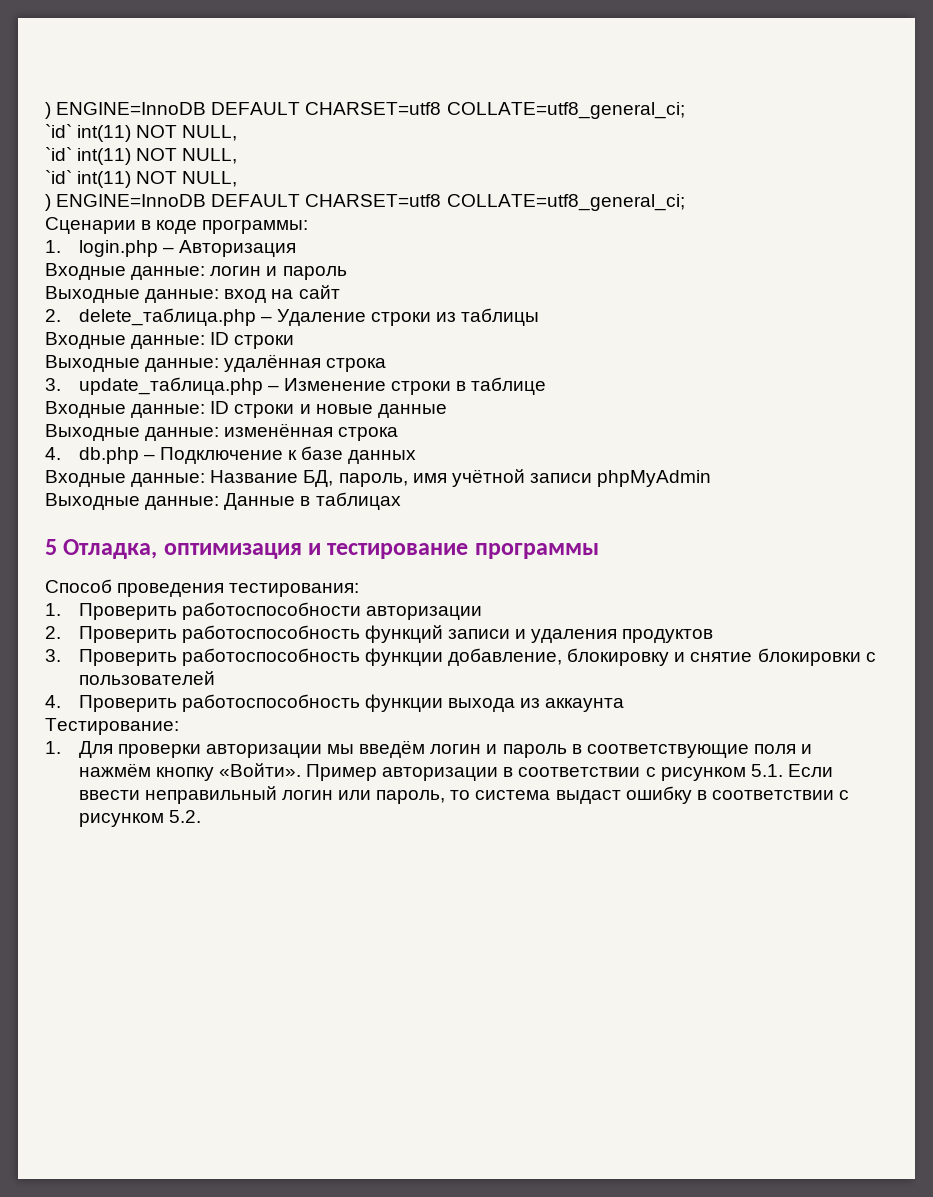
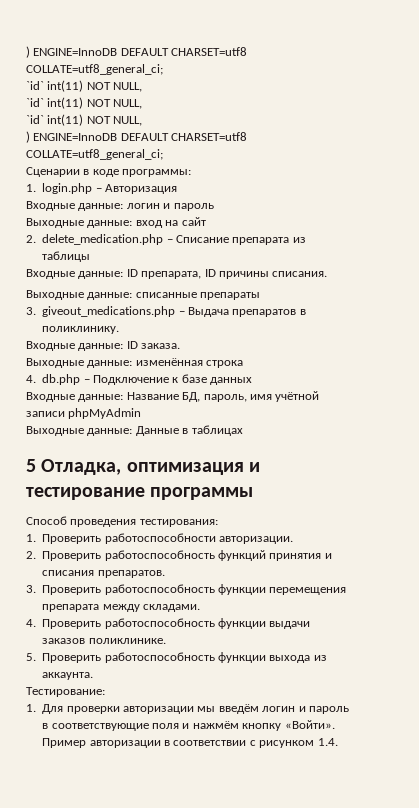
- 2. delete_таблица.php – Удаление строки из таблицы
- Входные данные: ID строки
- Выходные данные: удалённая строка
- 3. update_таблица.php – Изменение строки в таблице
- Входные данные: ID строки и новые данные
+ 2. delete_medication.php – Списание препарата из таблицы
+ Входные данные: ID препарата, ID причины списания.
+ Выходные данные: списанные препараты
+ 3. giveout_medications.php – Выдача препаратов в поликлинику.
+ Входные данные: ID заказа.
- 1. Проверить работоспособности авторизации
+ 1. Проверить работоспособности авторизации.
- 2. Проверить работоспособность функций записи и удаления продуктов
+ 2. Проверить работоспособность функций принятия и списания препаратов.
- 3. Проверить работоспособность функции добавление, блокировку и снятие блокировки с пользователей
- 4. Проверить работоспособность функции выхода из аккаунта
+ 3. Проверить работоспособность функции перемещения препарата между складами.
+ 4. Проверить работоспособность функции выдачи заказов поликлинике.
+ 5. Проверить работоспособность функции выхода из аккаунта.
- Пример авторизации в соответствии с рисунком 5.1. Если ввести неправильный логин или пароль, то система выдаст ошибку в соответствии с рисунком 5.2.
+ Пример авторизации в соответствии с рисунком 1.4.

